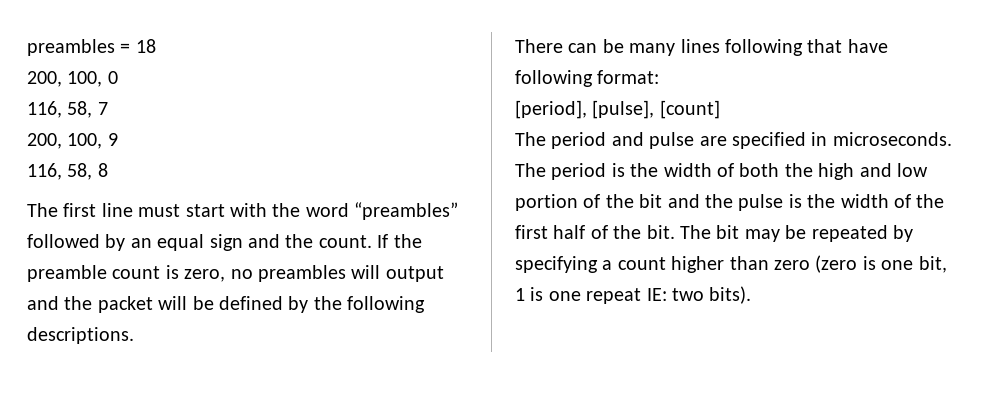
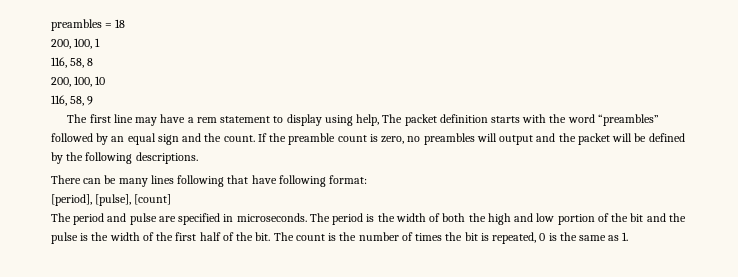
- 200, 100, 0
- 116, 58, 7
- 200, 100, 9
+ 200, 100, 1
  116, 58, 8
- The first line must start with the word “preambles” followed by an equal sign and the count.
+ 200, 100, 10
+ 116, 58, 9
+ The first line may have a rem statement to display using help, The packet definition starts with the word “preambles” followed by an equal sign and the count.
- The bit may be repeated by specifying a count higher than zero (zero is one bit, 1 is one repeat IE: two bits).
+ The count is the number of times the bit is repeated, 0 is the same as 1.

